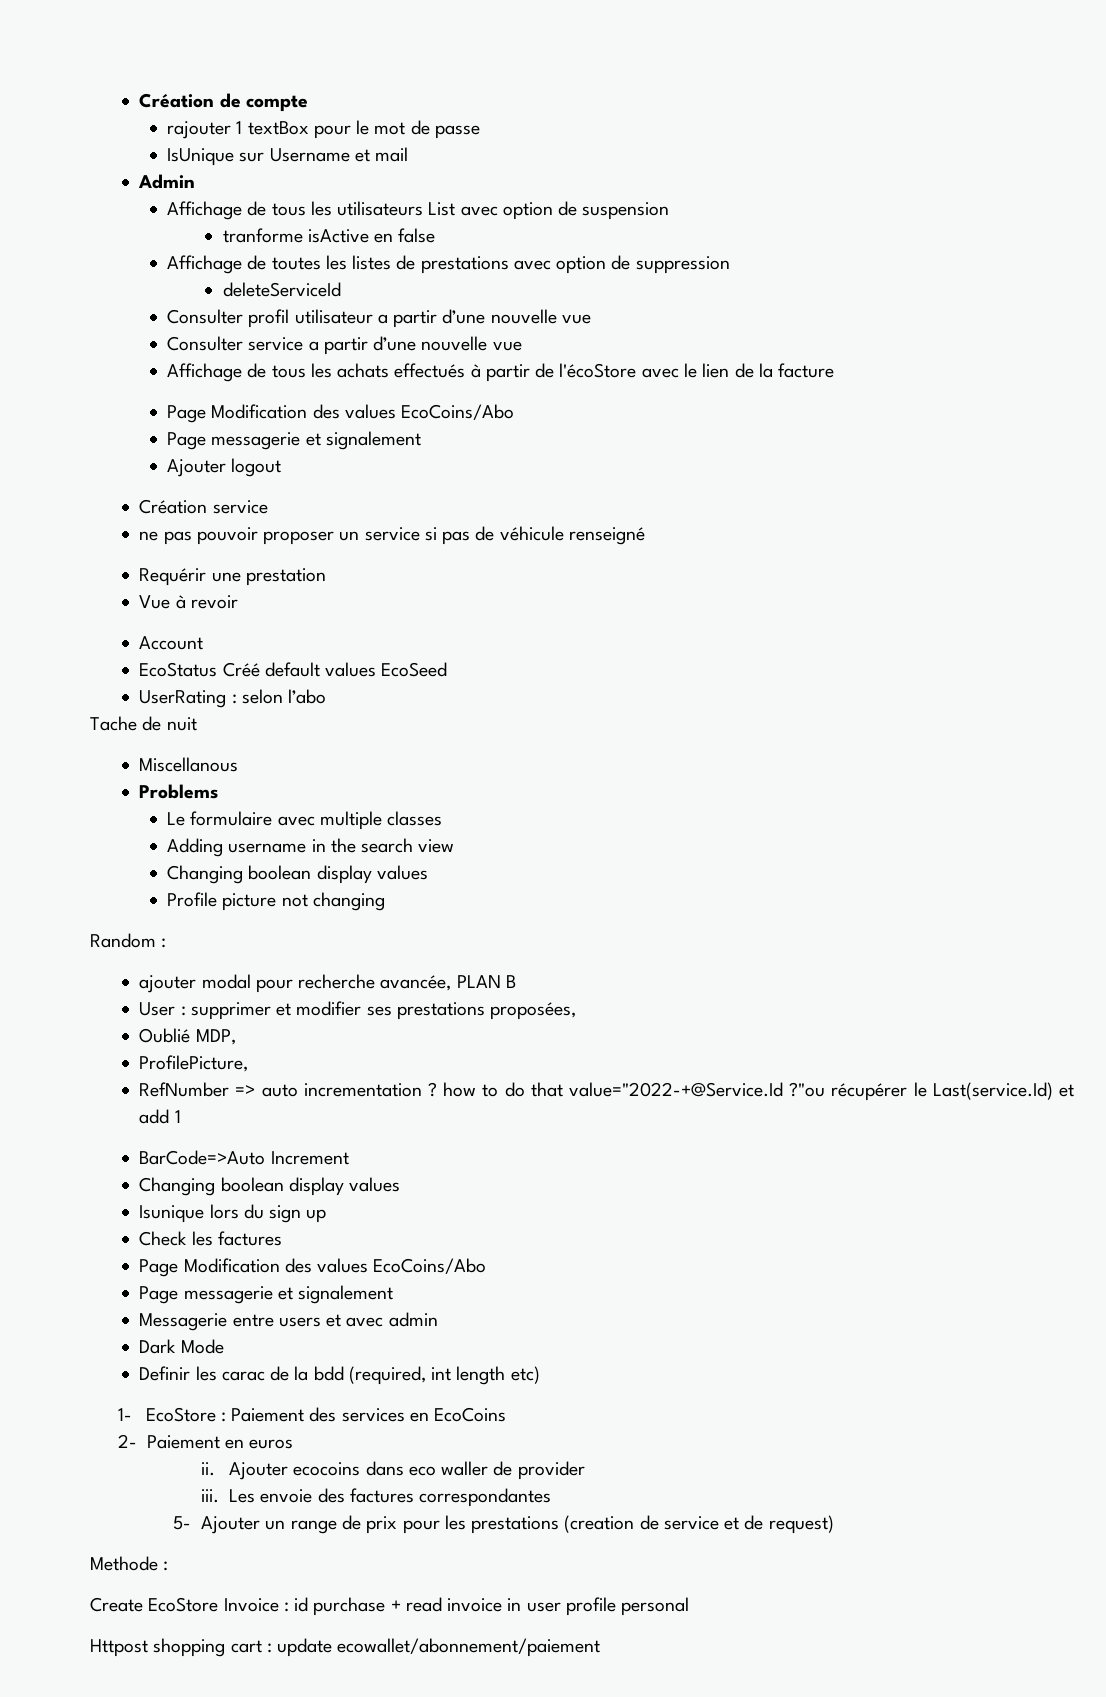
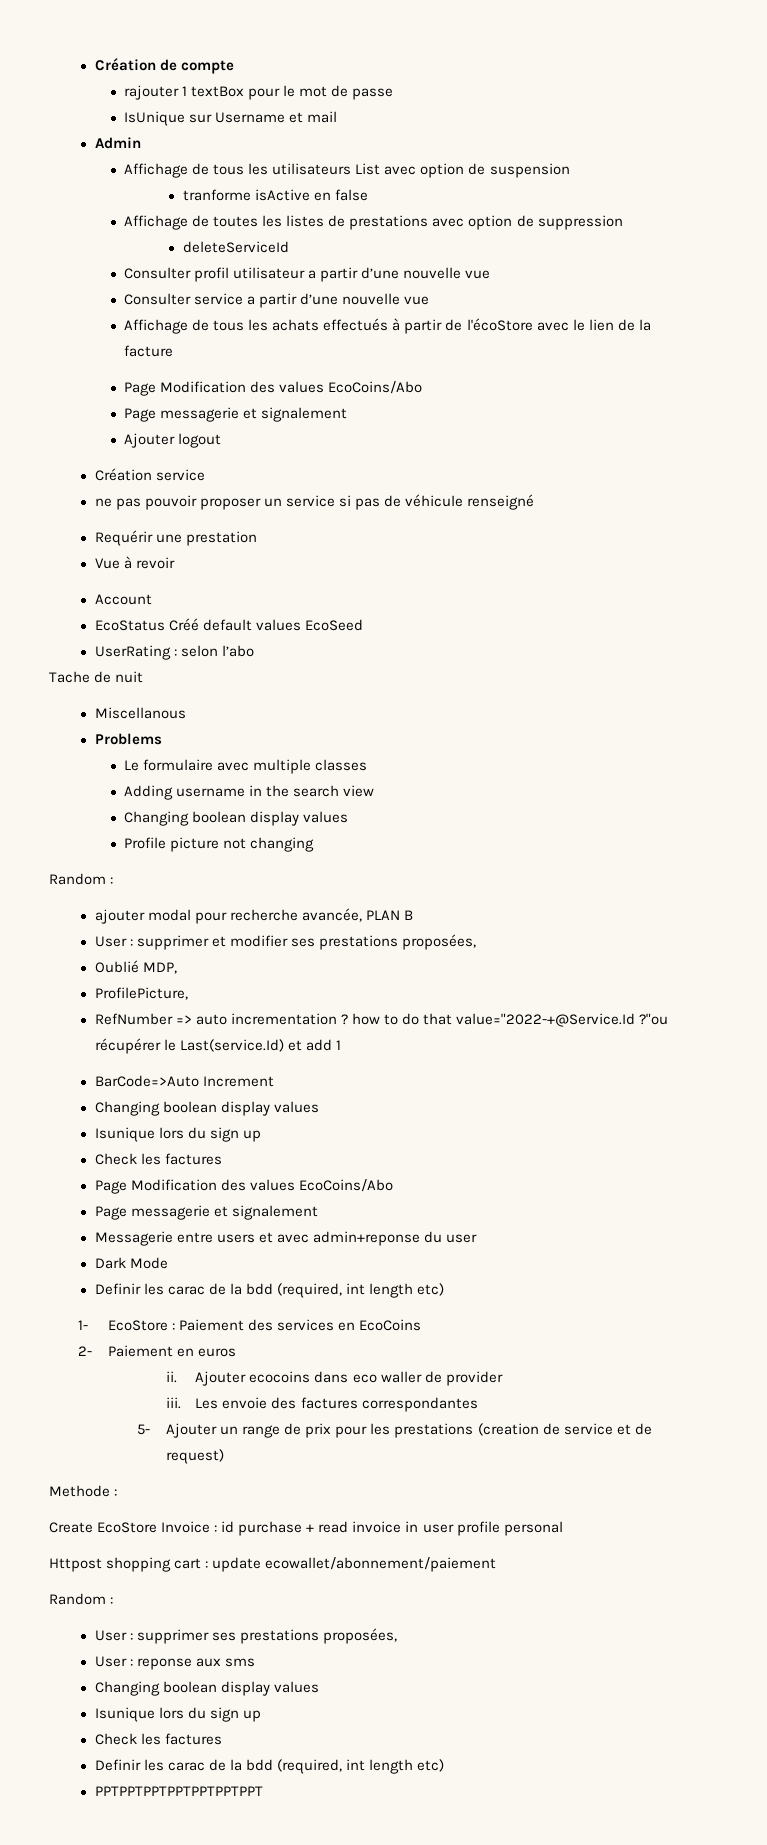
- Messagerie entre users et avec admin
+ Messagerie entre users et avec admin+reponse du user
  Httpost shopping cart : update ecowallet/abonnement/paiement
+ Random :
+ User : supprimer ses prestations proposées,
+ User : reponse aux sms
+ Changing boolean display values
+ Isunique lors du sign up
+ Check les factures
+ Definir les carac de la bdd (required, int length etc)
+ PPTPPTPPTPPTPPTPPTPPT

